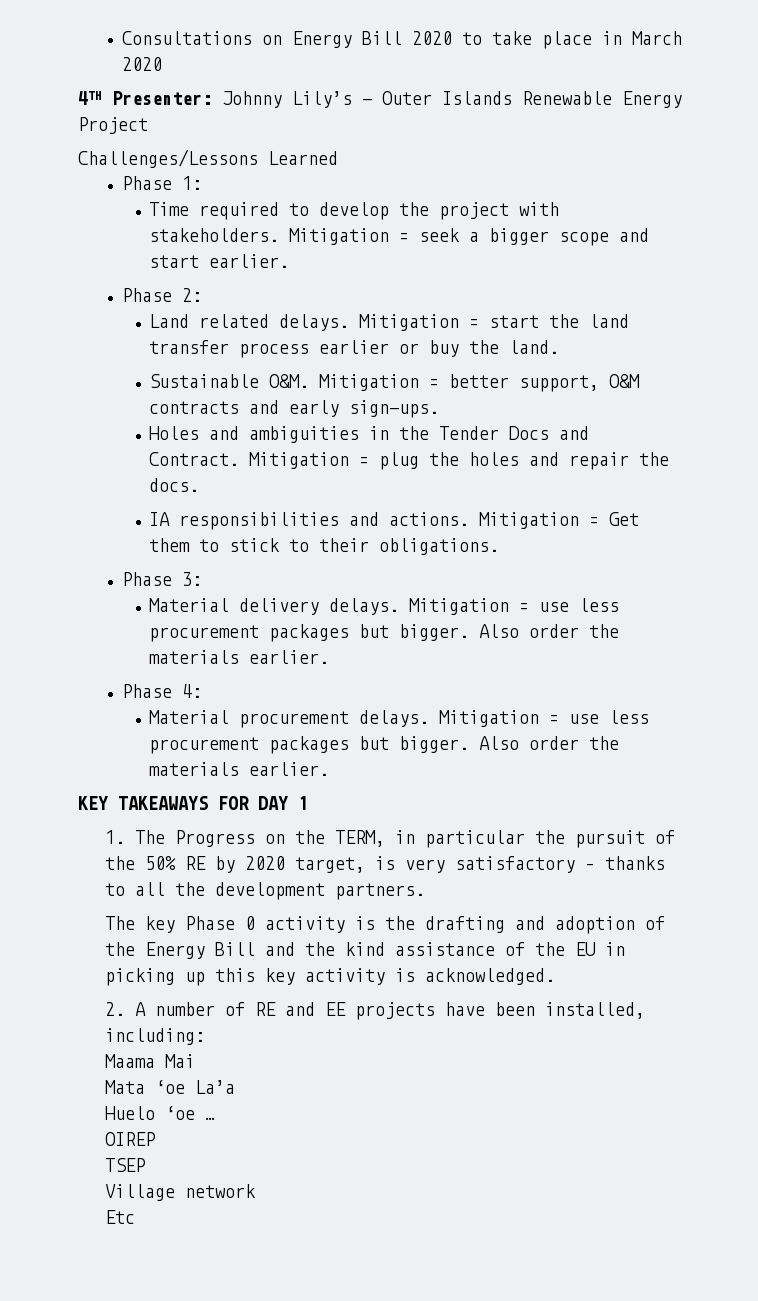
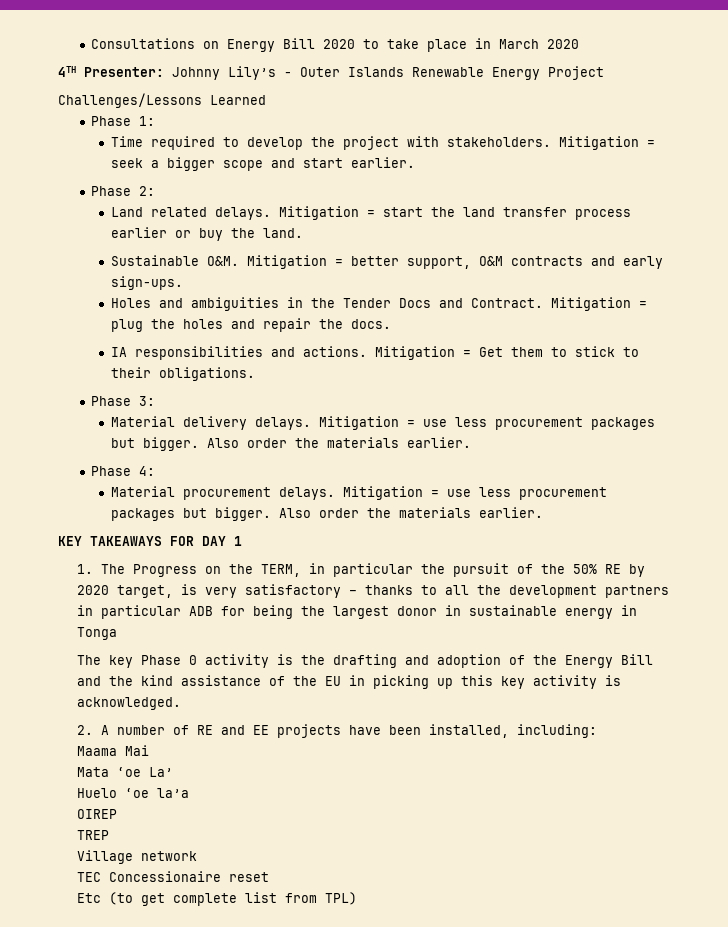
- 1. The Progress on the TERM, in particular the pursuit of the 50% RE by 2020 target, is very satisfactory – thanks to all the development partners.
+ 1. The Progress on the TERM, in particular the pursuit of the 50% RE by 2020 target, is very satisfactory – thanks to all the development partners in particular ADB for being the largest donor in sustainable energy in Tonga
- Mata ‘oe La’a
+ Mata ‘oe La’
- Huelo ‘oe …
+ Huelo ‘oe la’a
- TSEP
+ TREP
- Etc
+ TEC Concessionaire reset
+ Etc (to get complete list from TPL)

